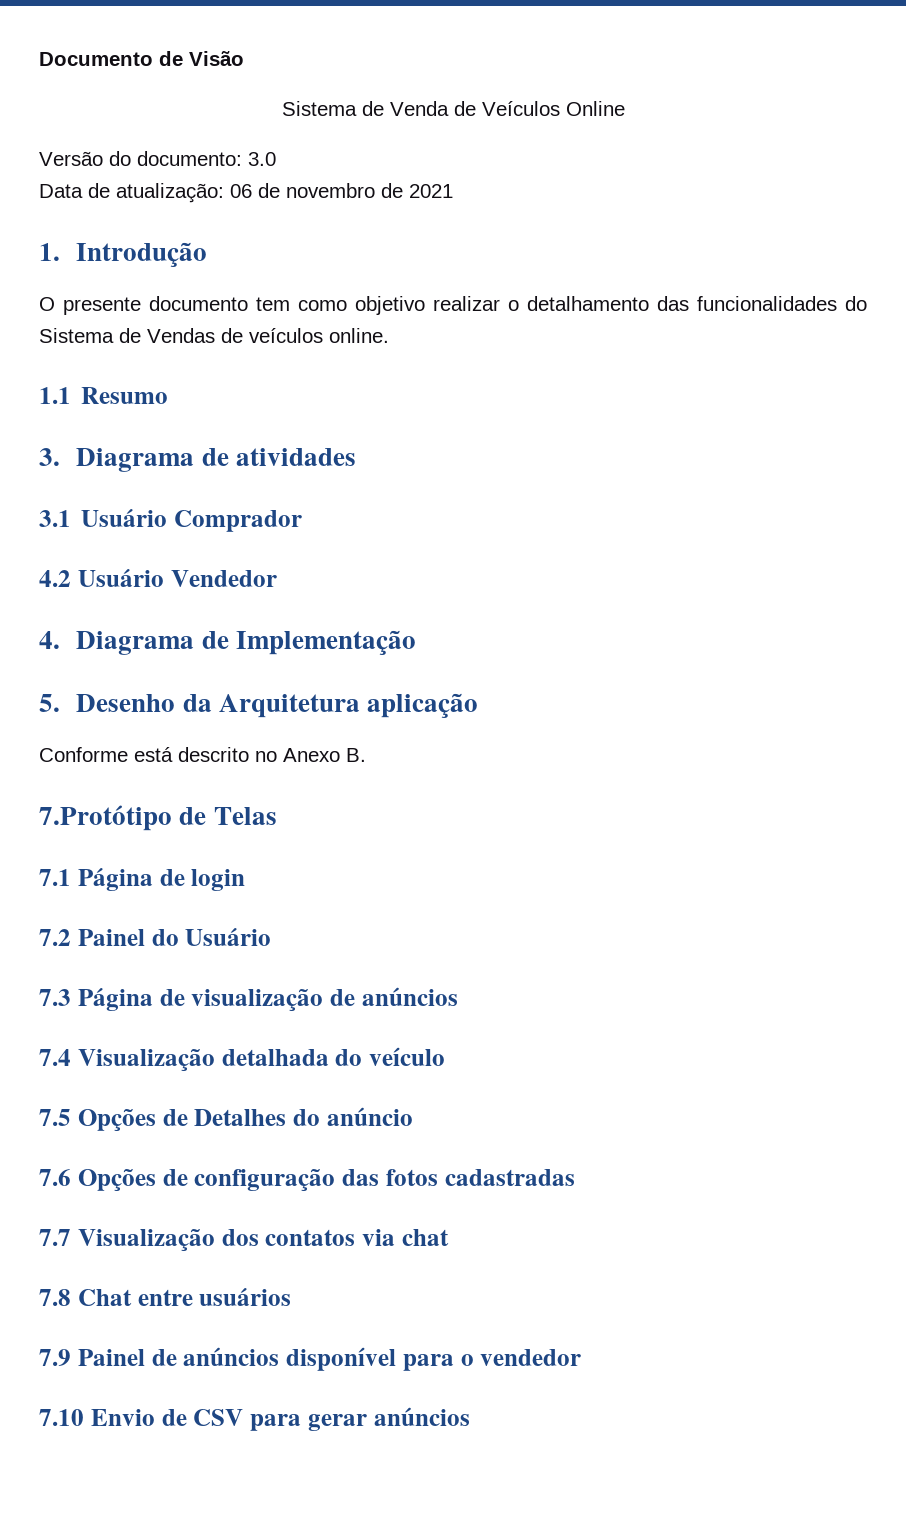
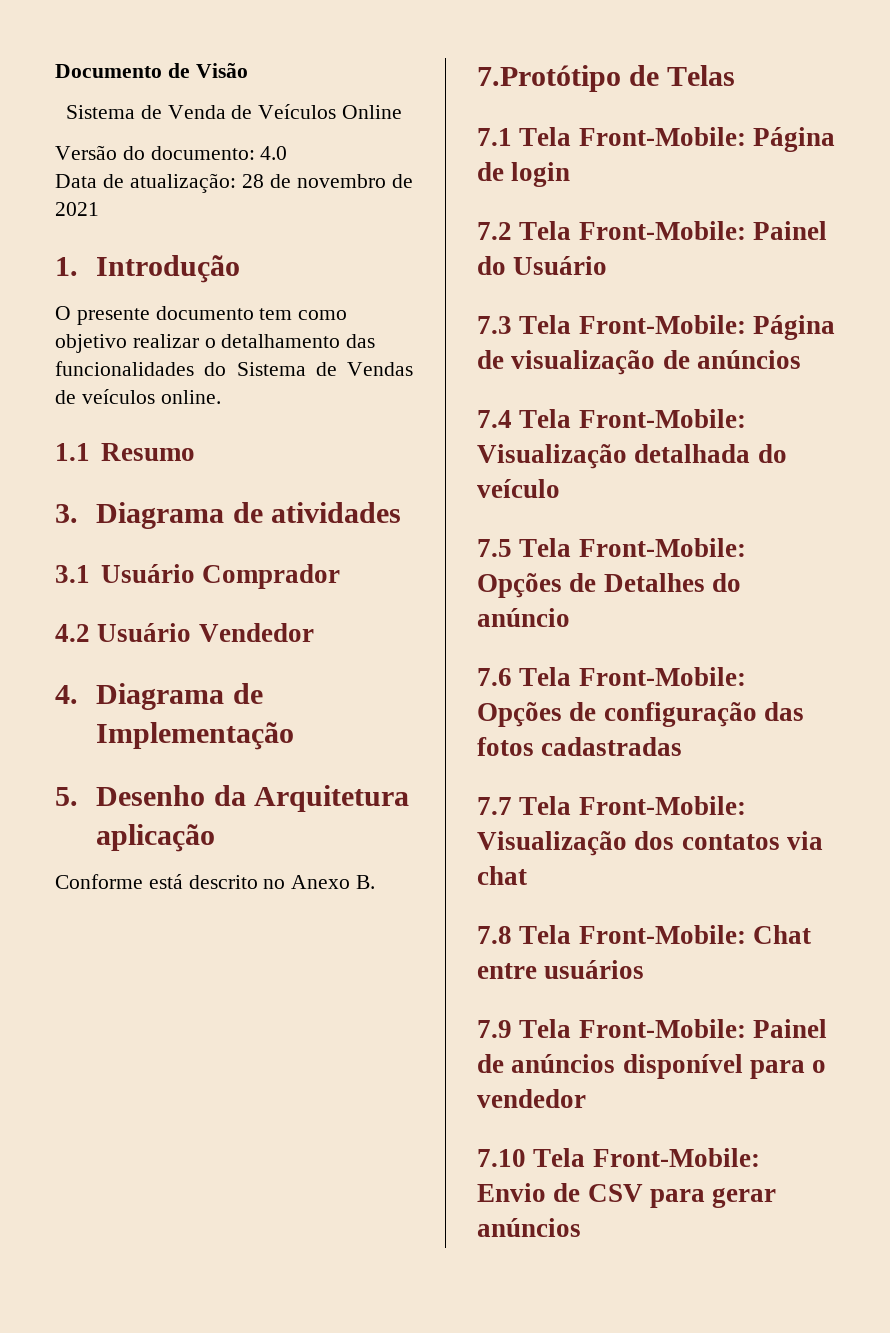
- Versão do documento: 3.0
+ Versão do documento: 4.0
- Data de atualização: 06 de novembro de 2021
+ Data de atualização: 28 de novembro de 2021
- 7.1 Página de login
+ 7.1 Tela Front-Mobile: Página de login
- 7.2 Painel do Usuário
+ 7.2 Tela Front-Mobile: Painel do Usuário
- 7.3 Página de visualização de anúncios
+ 7.3 Tela Front-Mobile: Página de visualização de anúncios
- 7.4 Visualização detalhada do veículo
+ 7.4 Tela Front-Mobile: Visualização detalhada do veículo
- 7.5 Opções de Detalhes do anúncio
+ 7.5 Tela Front-Mobile: Opções de Detalhes do anúncio
- 7.6 Opções de configuração das fotos cadastradas
+ 7.6 Tela Front-Mobile: Opções de configuração das fotos cadastradas
- 7.7 Visualização dos contatos via chat
+ 7.7 Tela Front-Mobile: Visualização dos contatos via chat
- 7.8 Chat entre usuários
+ 7.8 Tela Front-Mobile: Chat entre usuários
- 7.9 Painel de anúncios disponível para o vendedor
+ 7.9 Tela Front-Mobile: Painel de anúncios disponível para o vendedor
- 7.10 Envio de CSV para gerar anúncios
+ 7.10 Tela Front-Mobile: Envio de CSV para gerar anúncios

